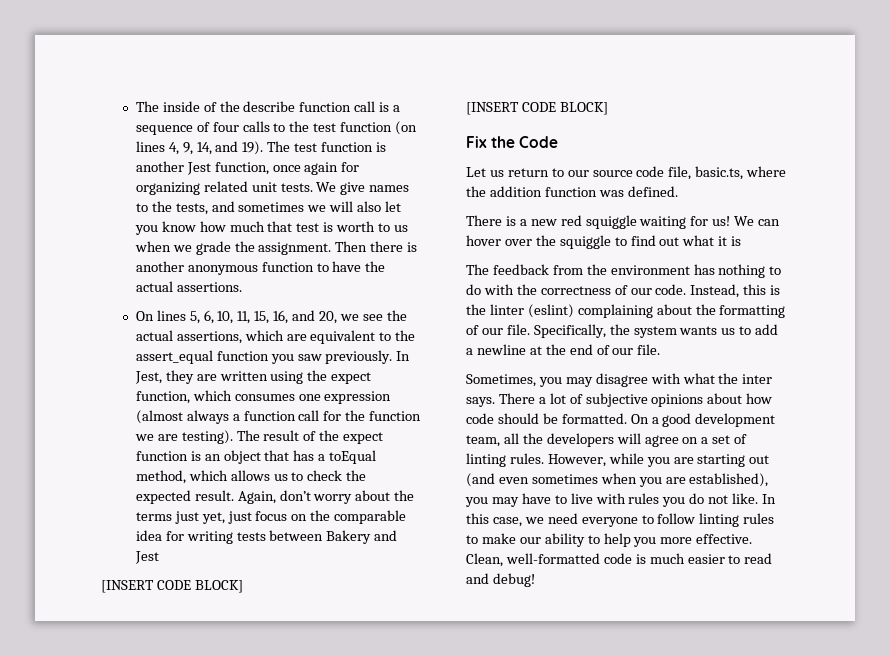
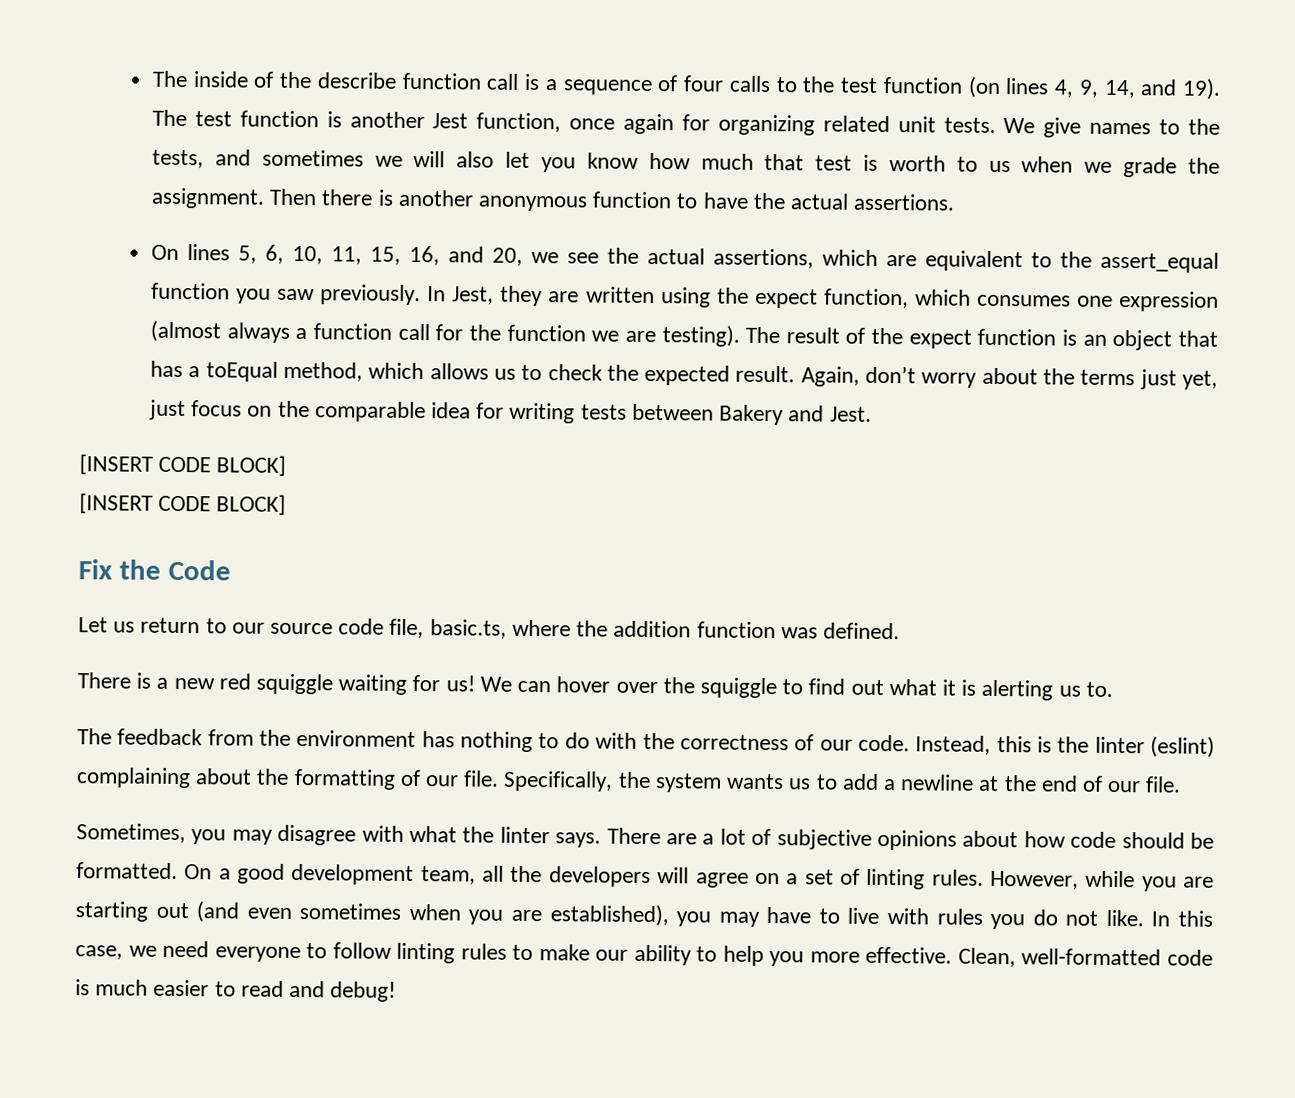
- Again, don’t worry about the terms just yet, just focus on the comparable idea for writing tests between Bakery and Jest
+ Again, don’t worry about the terms just yet, just focus on the comparable idea for writing tests between Bakery and Jest.
- We can hover over the squiggle to find out what it is
+ We can hover over the squiggle to find out what it is alerting us to.
- Sometimes, you may disagree with what the inter says.
+ Sometimes, you may disagree with what the linter says.
- There a lot of subjective opinions about how code should be formatted.
+ There are a lot of subjective opinions about how code should be formatted.

